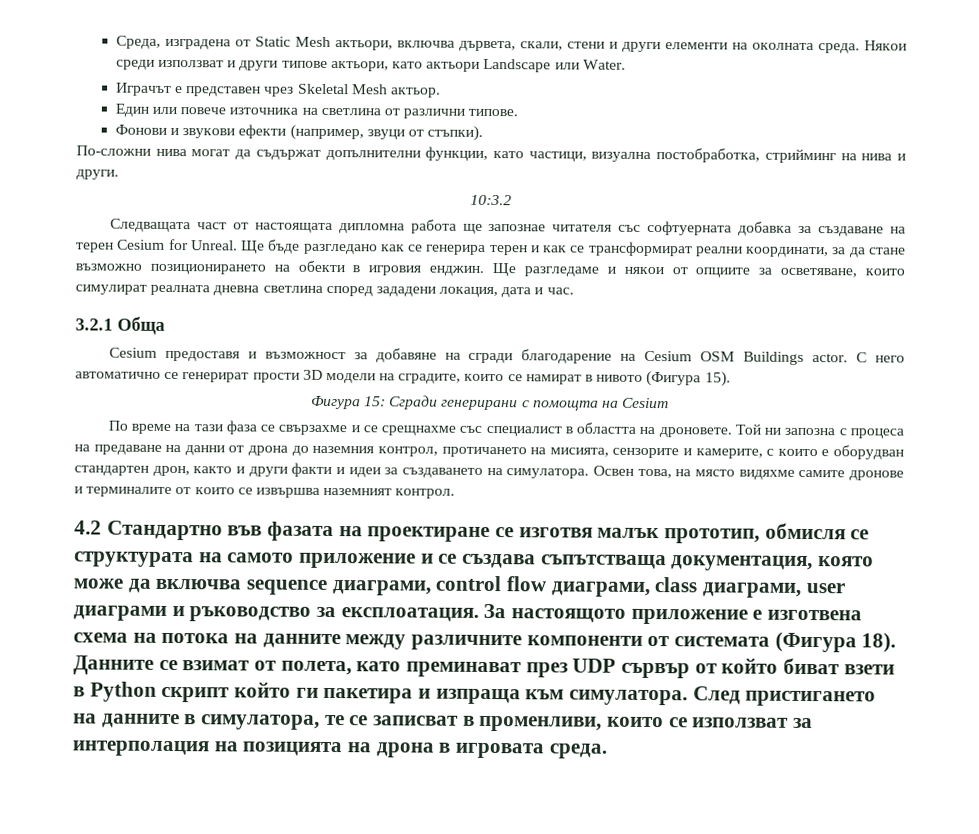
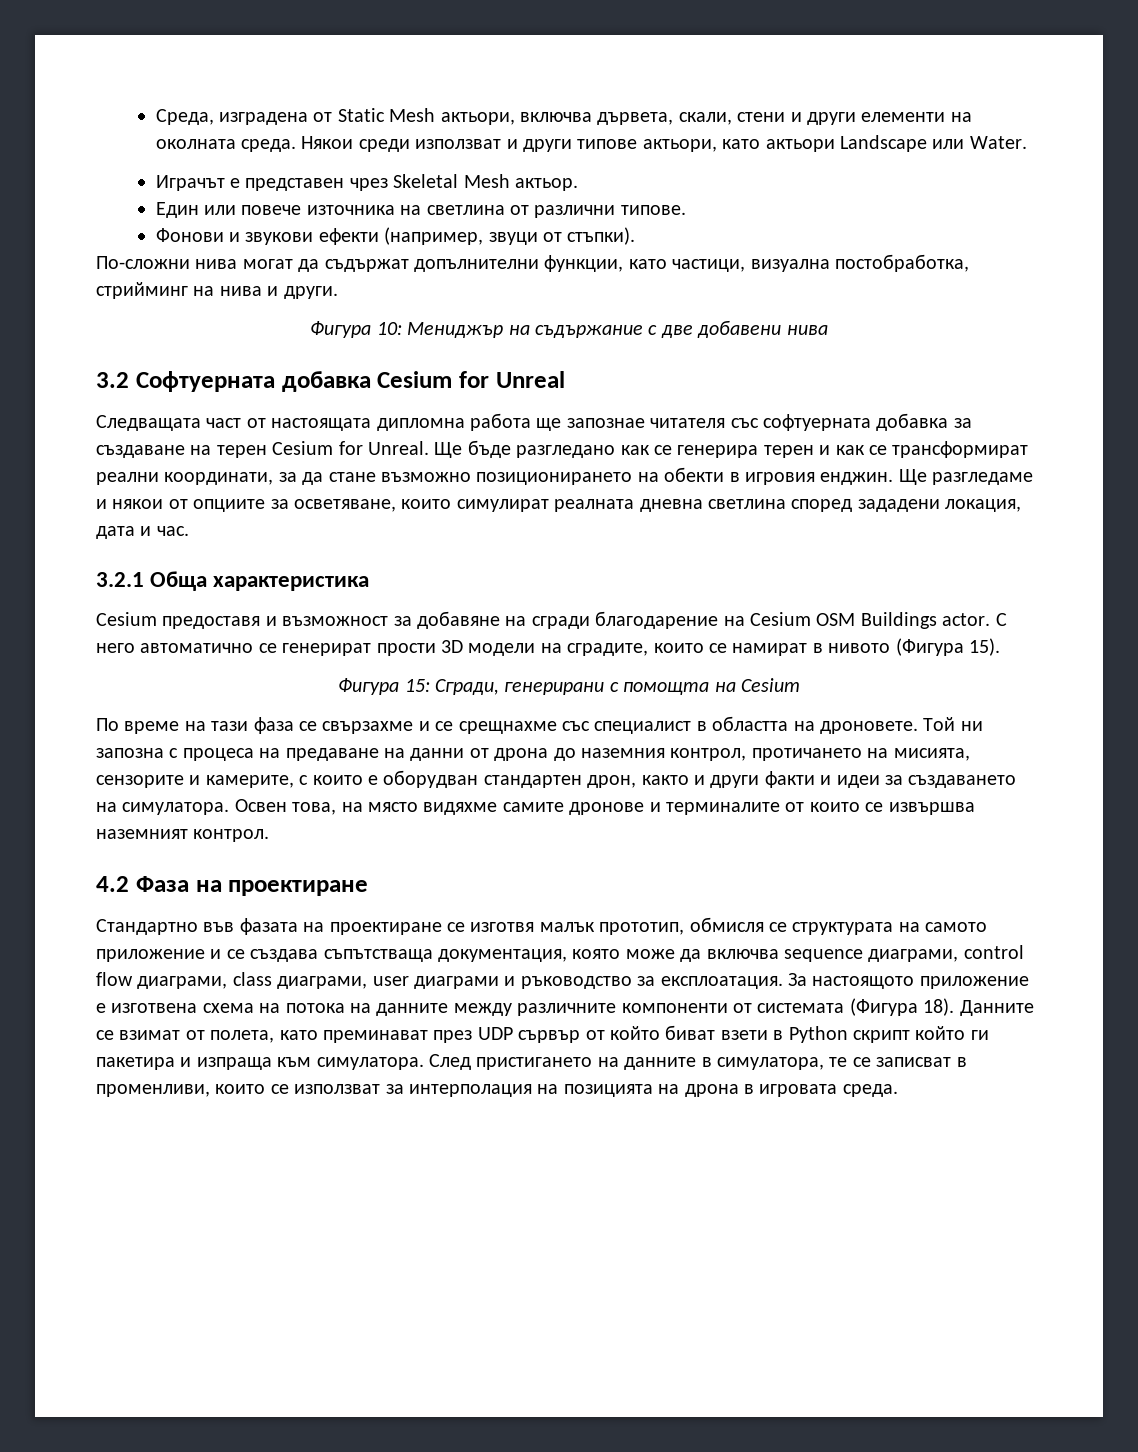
- 10:3.2
+ Фигура 10: Мениджър на съдържание с две добавени нива
+ 3.2 Софтуерната добавка Cesium for Unreal
- 3.2.1 Обща
+ 3.2.1 Обща характеристика
- Фигура 15: Сгради генерирани с помощта на Cesium
+ Фигура 15: Сгради, генерирани с помощта на Cesium
- 4.2 Стандартно във фазата на проектиране се изготвя малък прототип, обмисля се структурата на самото приложение и се създава съпътстваща документация, която може да включва sequence диаграми, control flow диаграми, class диаграми, user диаграми и ръководство за експлоатация.
+ 4.2 Фаза на проектиране
+ Стандартно във фазата на проектиране се изготвя малък прототип, обмисля се структурата на самото приложение и се създава съпътстваща документация, която може да включва sequence диаграми, control flow диаграми, class диаграми, user диаграми и ръководство за експлоатация.

